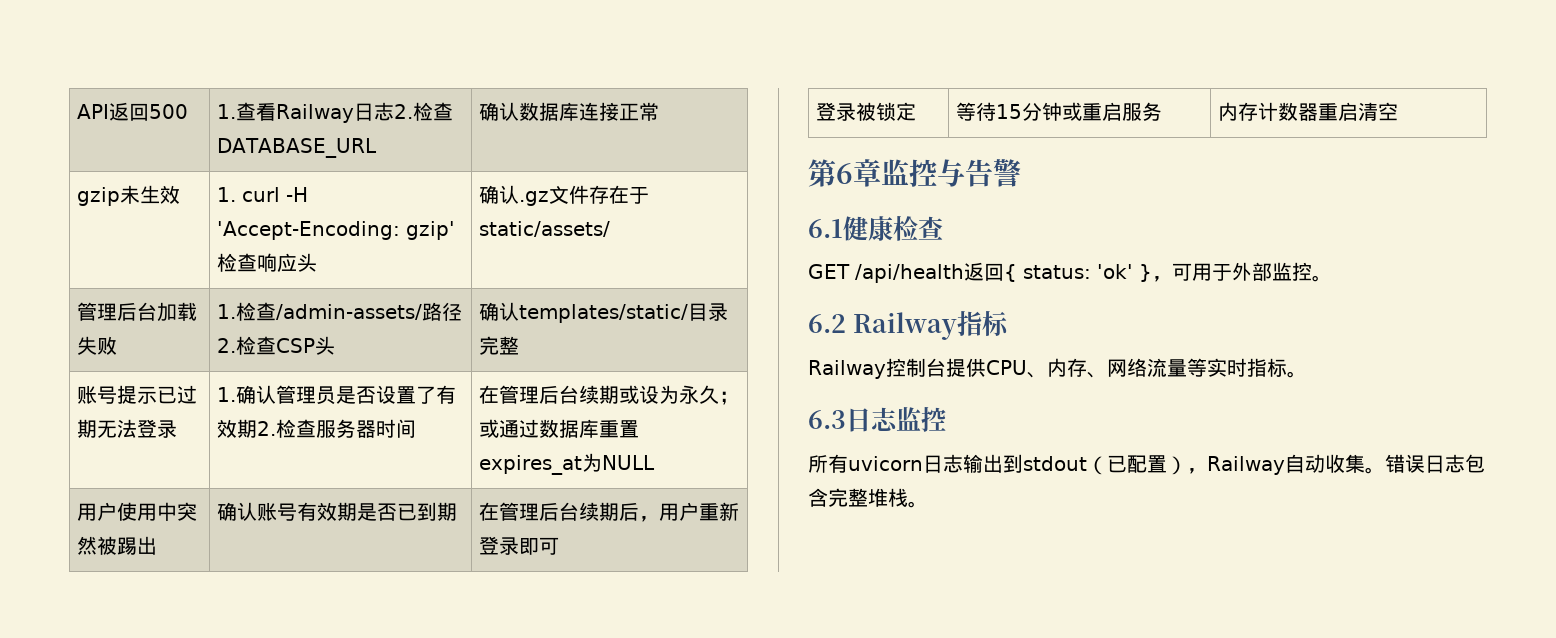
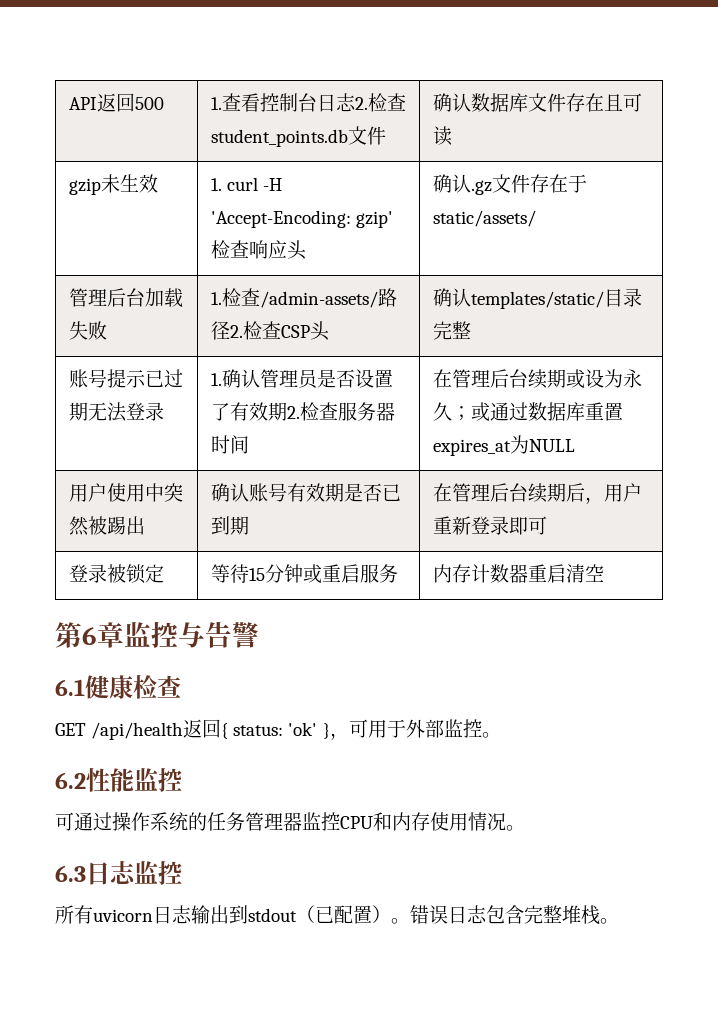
- API返回500 | 1.查看Railway日志2.检查DATABASE_URL | 确认数据库连接正常
+ API返回500 | 1.查看控制台日志2.检查student_points.db文件 | 确认数据库文件存在且可读
- 6.2 Railway指标
- Railway控制台提供CPU、内存、网络流量等实时指标。
+ 6.2性能监控
+ 可通过操作系统的任务管理器监控CPU和内存使用情况。
- 所有uvicorn日志输出到stdout（已配置），Railway自动收集。
+ 所有uvicorn日志输出到stdout（已配置）。

